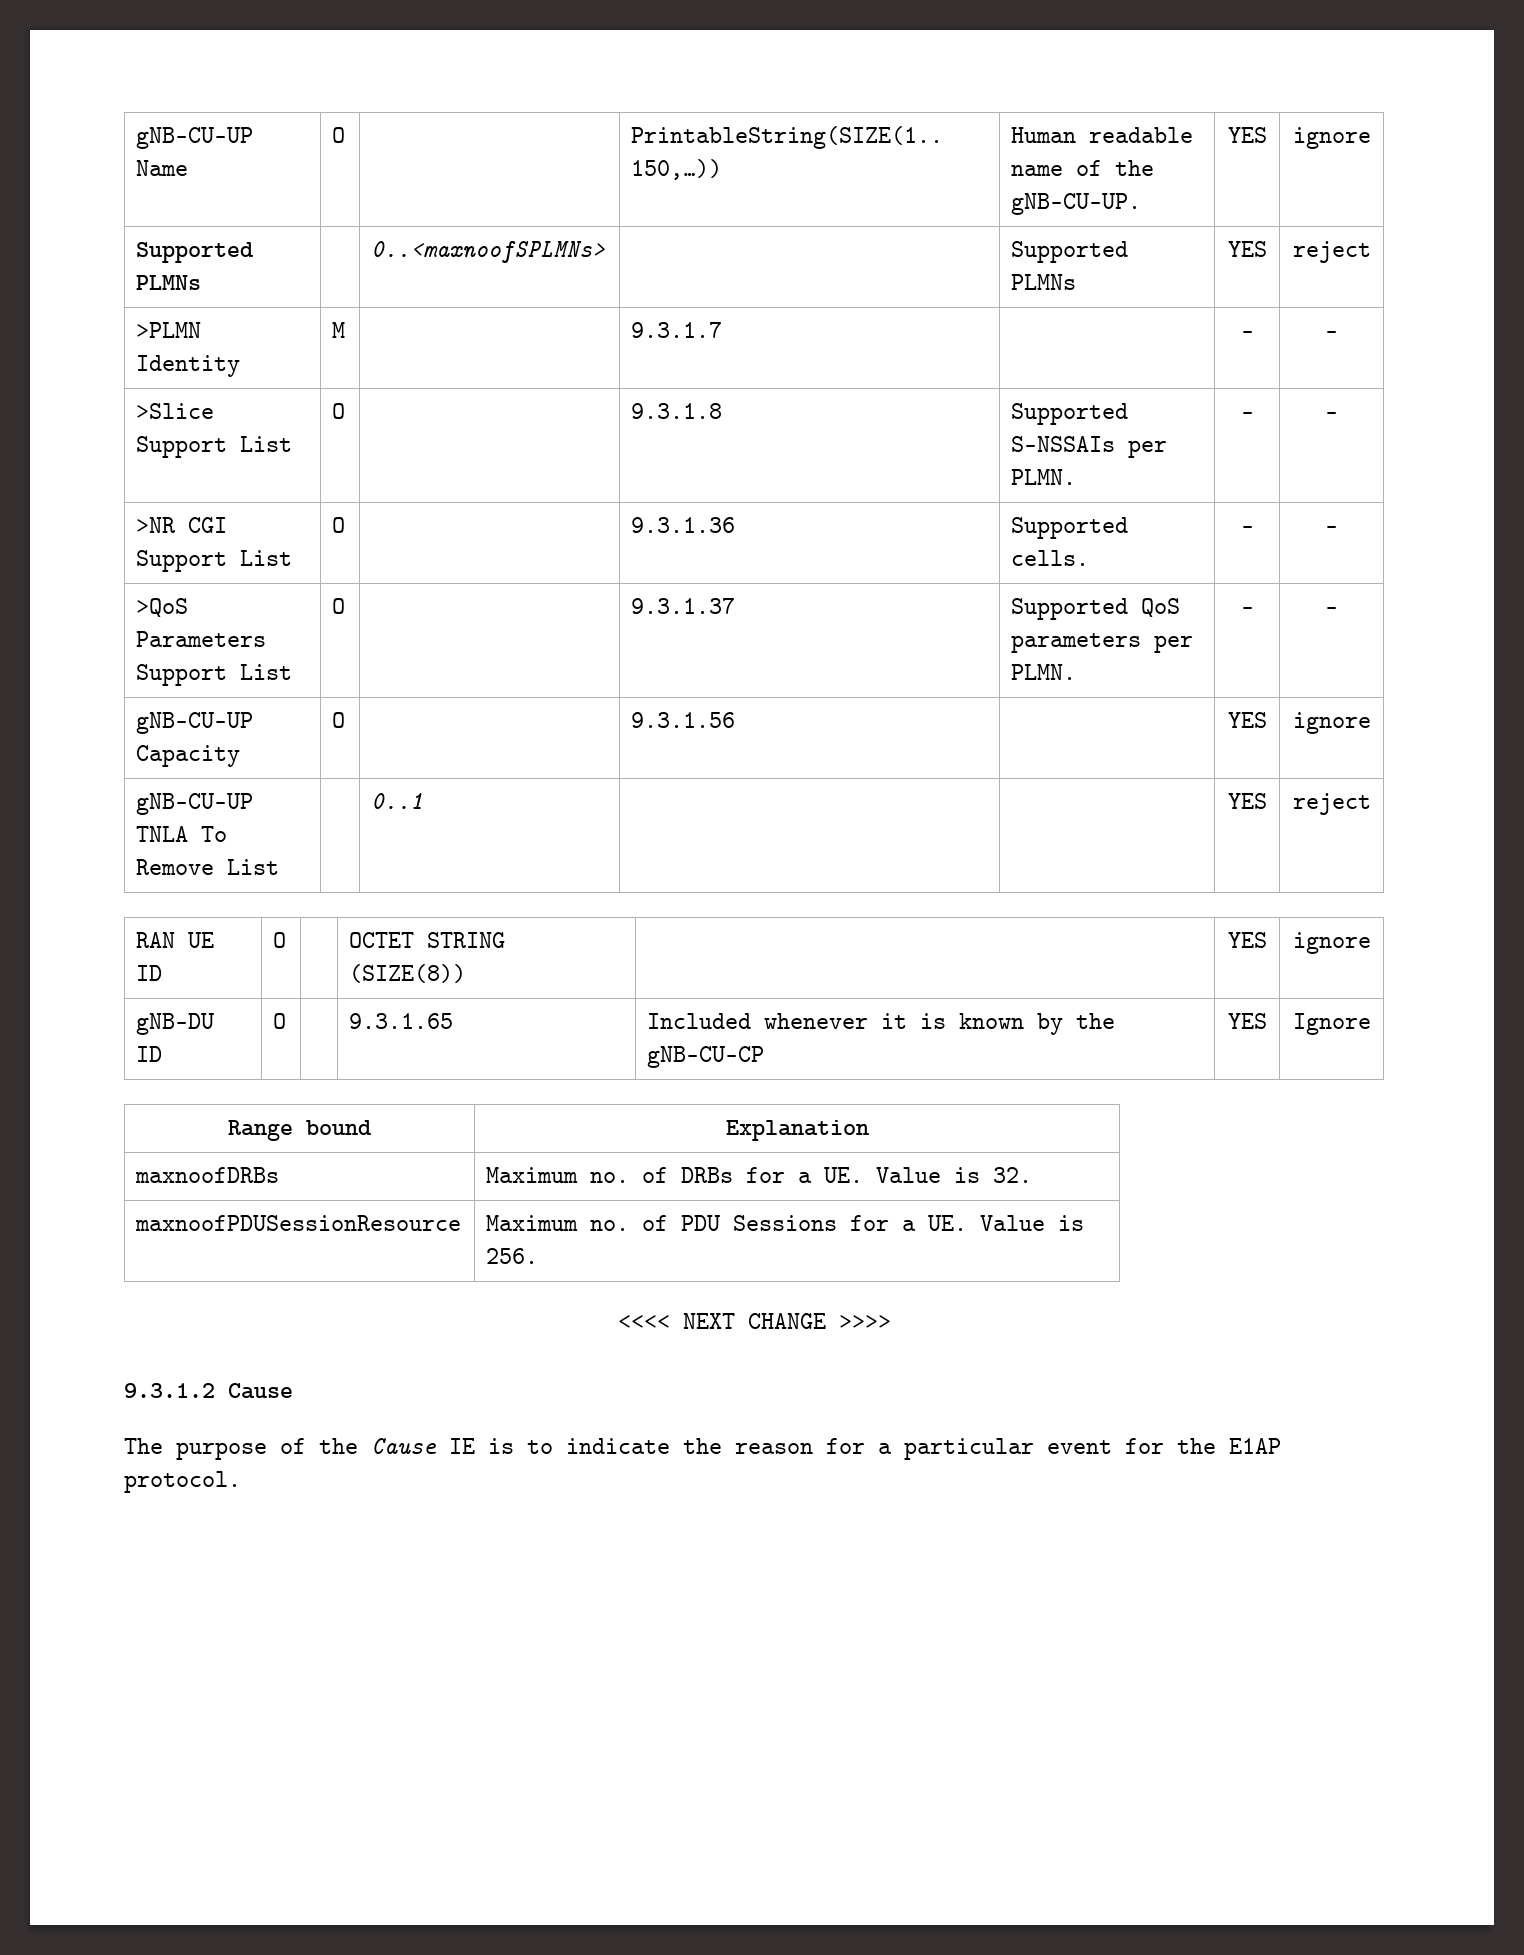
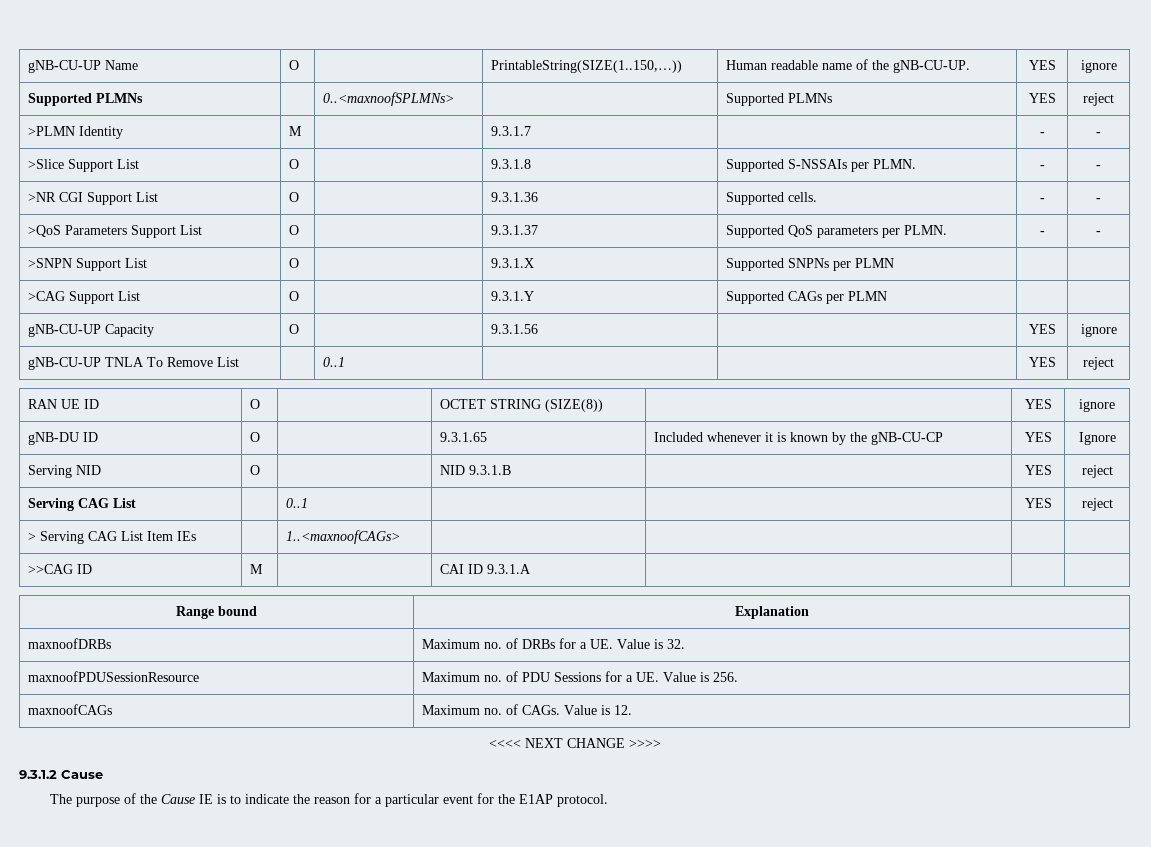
+ >SNPN Support List | O | | 9.3.1.X | Supported SNPNs per PLMN | |
+ >CAG Support List | O | | 9.3.1.Y | Supported CAGs per PLMN | |
+ Serving NID | O | | NID 9.3.1.B | | YES | reject
+ Serving CAG List | | 0..1 | | | YES | reject
+ > Serving CAG List Item IEs | | 1..<maxnoofCAGs> | | | |
+ >>CAG ID | M | | CAI ID 9.3.1.A | | |
+ maxnoofCAGs | Maximum no. of CAGs. Value is 12.

